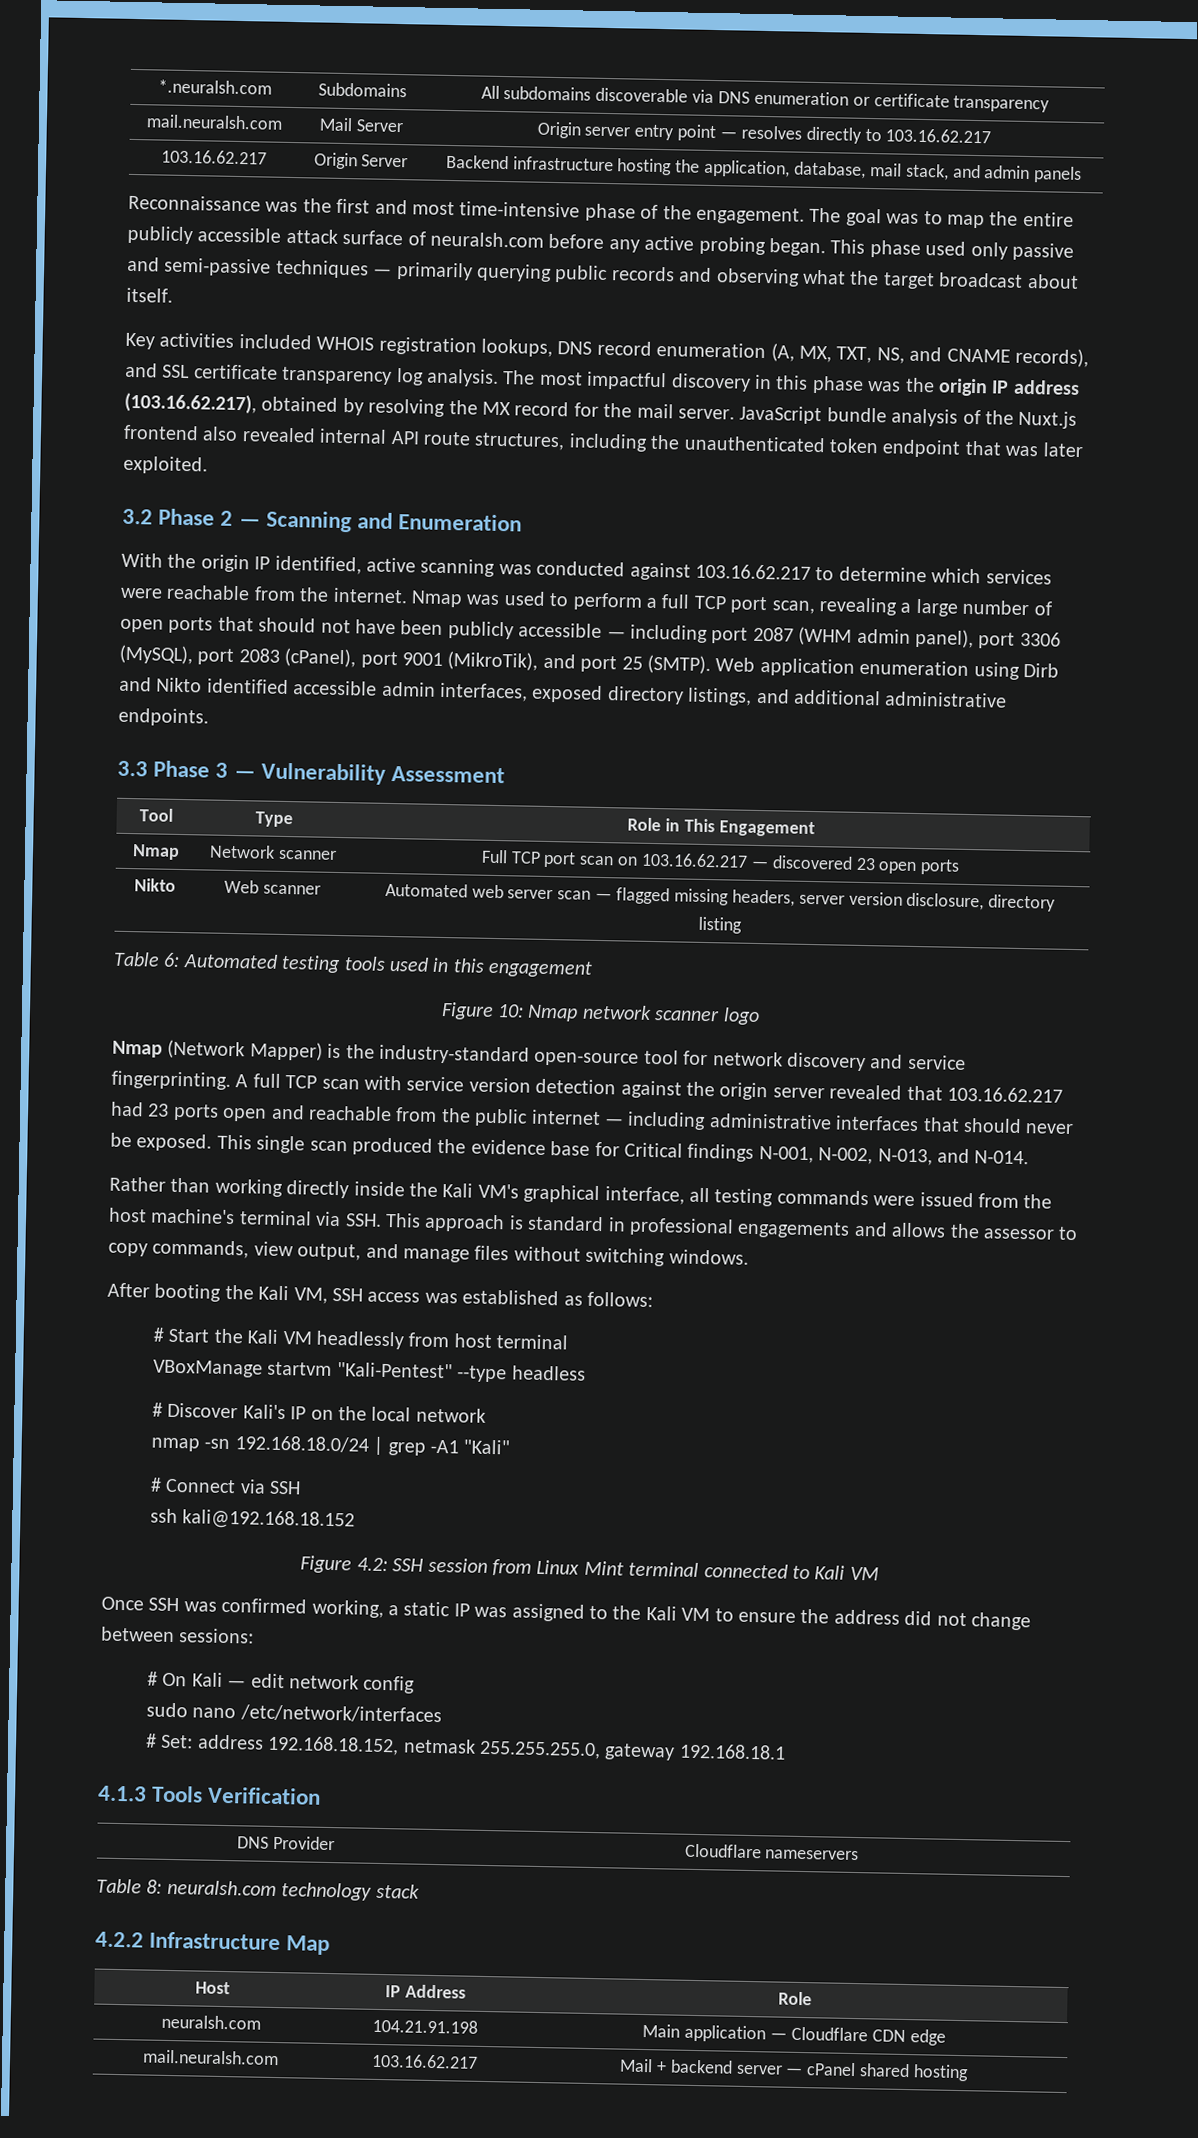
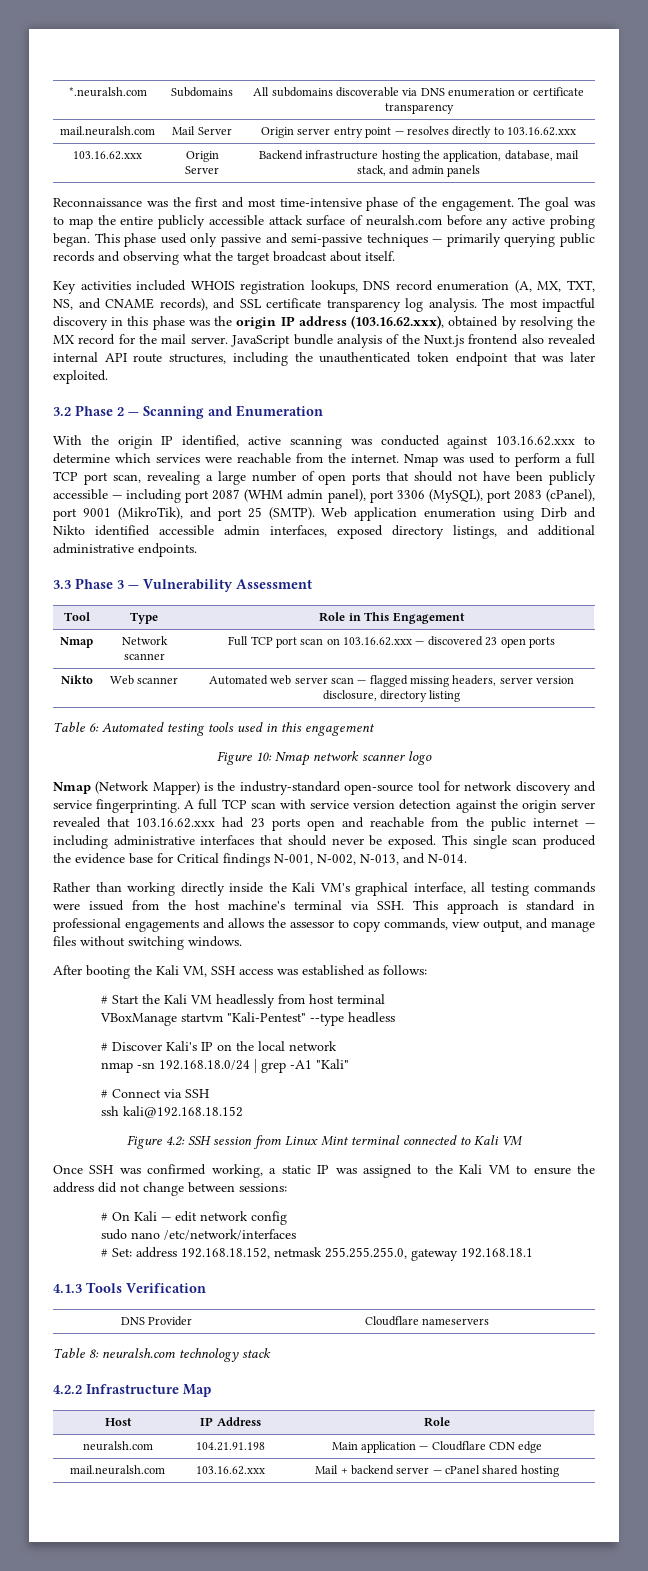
- mail.neuralsh.com | Mail Server | Origin server entry point — resolves directly to 103.16.62.217
- 103.16.62.217 | Origin Server | Backend infrastructure hosting the application, database, mail stack, and admin panels
+ mail.neuralsh.com | Mail Server | Origin server entry point — resolves directly to 103.16.62.xxx
+ 103.16.62.xxx | Origin Server | Backend infrastructure hosting the application, database, mail stack, and admin panels
- The most impactful discovery in this phase was the origin IP address (103.16.62.217), obtained by resolving the MX record for the mail server.
+ The most impactful discovery in this phase was the origin IP address (103.16.62.xxx), obtained by resolving the MX record for the mail server.
- With the origin IP identified, active scanning was conducted against 103.16.62.217 to determine which services were reachable from the internet.
+ With the origin IP identified, active scanning was conducted against 103.16.62.xxx to determine which services were reachable from the internet.
- Nmap | Network scanner | Full TCP port scan on 103.16.62.217 — discovered 23 open ports
+ Nmap | Network scanner | Full TCP port scan on 103.16.62.xxx — discovered 23 open ports
- A full TCP scan with service version detection against the origin server revealed that 103.16.62.217 had 23 ports open and reachable from the public internet — including administrative interfaces that should never be exposed.
+ A full TCP scan with service version detection against the origin server revealed that 103.16.62.xxx had 23 ports open and reachable from the public internet — including administrative interfaces that should never be exposed.
- mail.neuralsh.com | 103.16.62.217 | Mail + backend server — cPanel shared hosting
+ mail.neuralsh.com | 103.16.62.xxx | Mail + backend server — cPanel shared hosting

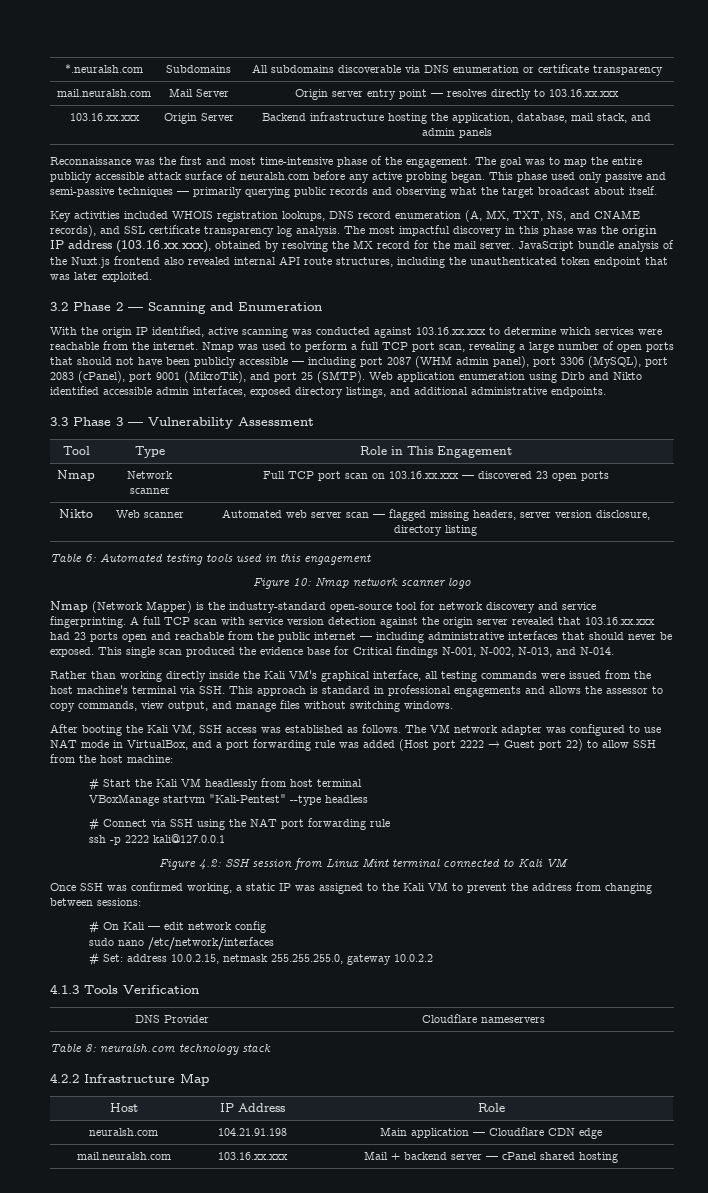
- mail.neuralsh.com | Mail Server | Origin server entry point — resolves directly to 103.16.62.xxx
- 103.16.62.xxx | Origin Server | Backend infrastructure hosting the application, database, mail stack, and admin panels
+ mail.neuralsh.com | Mail Server | Origin server entry point — resolves directly to 103.16.xx.xxx
+ 103.16.xx.xxx | Origin Server | Backend infrastructure hosting the application, database, mail stack, and admin panels
- The most impactful discovery in this phase was the origin IP address (103.16.62.xxx), obtained by resolving the MX record for the mail server.
+ The most impactful discovery in this phase was the origin IP address (103.16.xx.xxx), obtained by resolving the MX record for the mail server.
- With the origin IP identified, active scanning was conducted against 103.16.62.xxx to determine which services were reachable from the internet.
+ With the origin IP identified, active scanning was conducted against 103.16.xx.xxx to determine which services were reachable from the internet.
- Nmap | Network scanner | Full TCP port scan on 103.16.62.xxx — discovered 23 open ports
+ Nmap | Network scanner | Full TCP port scan on 103.16.xx.xxx — discovered 23 open ports
- A full TCP scan with service version detection against the origin server revealed that 103.16.62.xxx had 23 ports open and reachable from the public internet — including administrative interfaces that should never be exposed.
+ A full TCP scan with service version detection against the origin server revealed that 103.16.xx.xxx had 23 ports open and reachable from the public internet — including administrative interfaces that should never be exposed.
- After booting the Kali VM, SSH access was established as follows:
+ After booting the Kali VM, SSH access was established as follows. The VM network adapter was configured to use NAT mode in VirtualBox, and a port forwarding rule was added (Host port 2222 → Guest port 22) to allow SSH from the host machine:
- # Discover Kali's IP on the local network
- nmap -sn 192.168.18.0/24 | grep -A1 "Kali"
- # Connect via SSH
- ssh kali@192.168.18.152
+ # Connect via SSH using the NAT port forwarding rule
+ ssh -p 2222 kali@127.0.0.1
- Once SSH was confirmed working, a static IP was assigned to the Kali VM to ensure the address did not change between sessions:
+ Once SSH was confirmed working, a static IP was assigned to the Kali VM to prevent the address from changing between sessions:
- # Set: address 192.168.18.152, netmask 255.255.255.0, gateway 192.168.18.1
+ # Set: address 10.0.2.15, netmask 255.255.255.0, gateway 10.0.2.2
- mail.neuralsh.com | 103.16.62.xxx | Mail + backend server — cPanel shared hosting
+ mail.neuralsh.com | 103.16.xx.xxx | Mail + backend server — cPanel shared hosting

